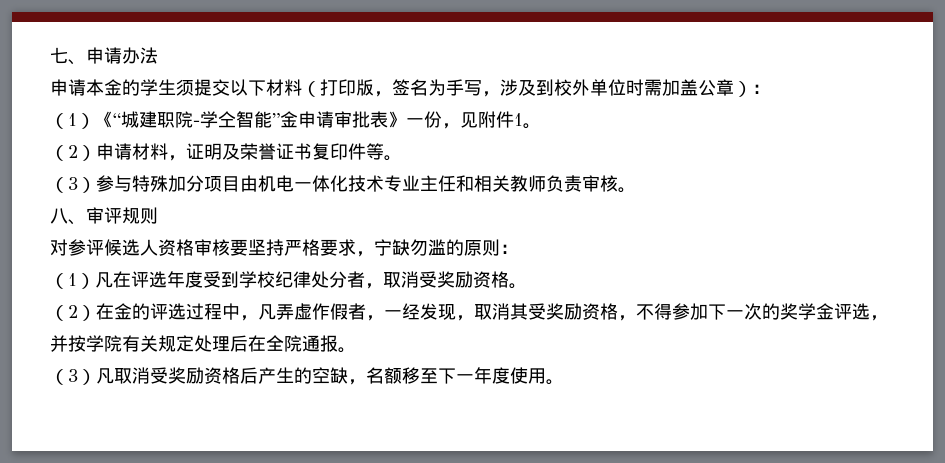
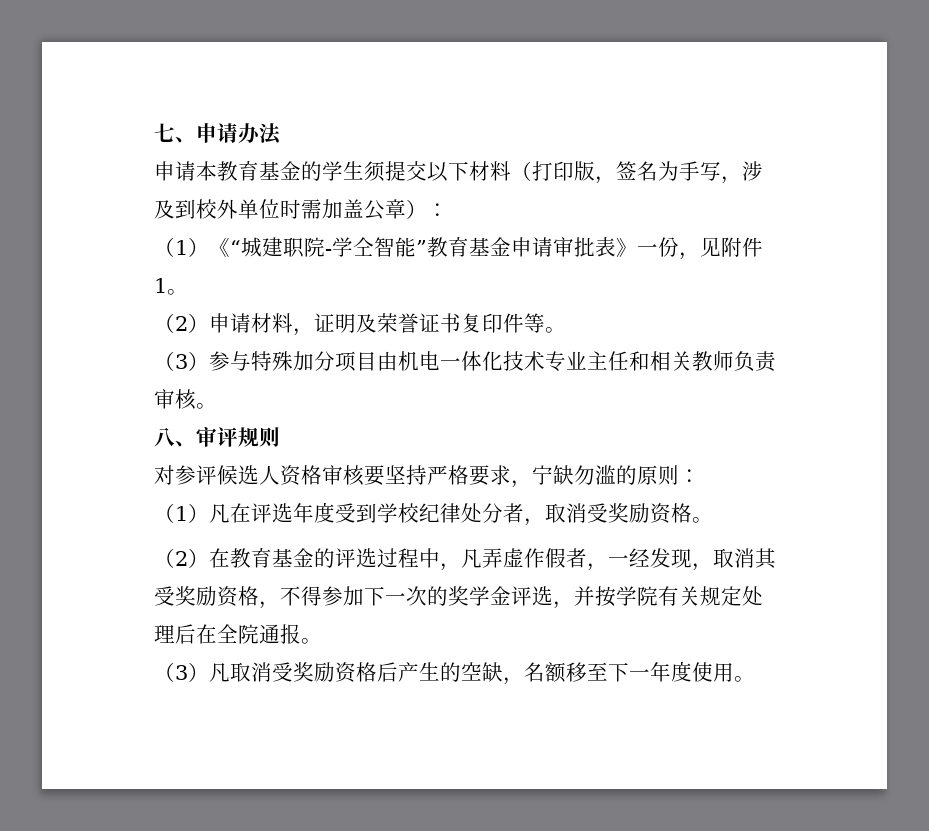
- 申请本金的学生须提交以下材料（打印版，签名为手写，涉及到校外单位时需加盖公章）：
+ 申请本教育基金的学生须提交以下材料（打印版，签名为手写，涉及到校外单位时需加盖公章）：
- （1）《“城建职院-学仝智能”金申请审批表》一份，见附件1。
+ （1）《“城建职院-学仝智能”教育基金申请审批表》一份，见附件1。
- （2）在金的评选过程中，凡弄虚作假者，一经发现，取消其受奖励资格，不得参加下一次的奖学金评选，并按学院有关规定处理后在全院通报。
+ （2）在教育基金的评选过程中，凡弄虚作假者，一经发现，取消其受奖励资格，不得参加下一次的奖学金评选，并按学院有关规定处理后在全院通报。

